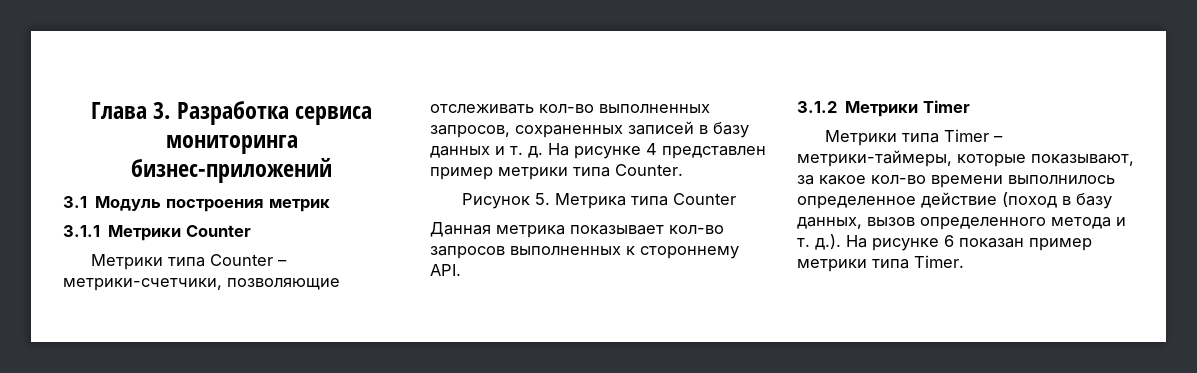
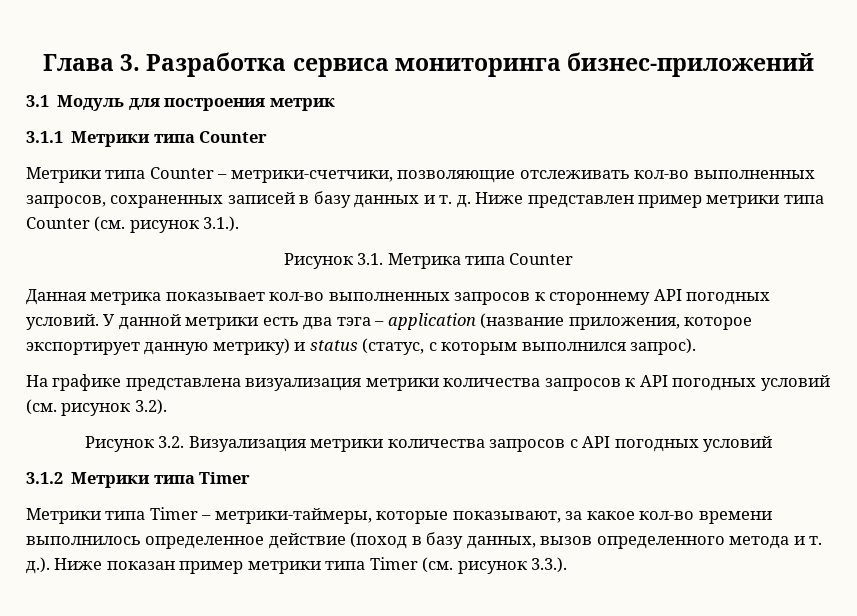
- 3.1 Модуль построения метрик
+ 3.1 Модуль для построения метрик
- 3.1.1 Метрики Counter
+ 3.1.1 Метрики типа Counter
- На рисунке 4 представлен пример метрики типа Counter.
- Рисунок 5. Метрика типа Counter
+ Ниже представлен пример метрики типа Counter (см. рисунок 3.1.).
+ Рисунок 3.1. Метрика типа Counter
- Данная метрика показывает кол-во запросов выполненных к стороннему API.
+ Данная метрика показывает кол-во выполненных запросов к стороннему API погодных условий. У данной метрики есть два тэга – application (название приложения, которое экспортирует данную метрику) и status (статус, с которым выполнился запрос).
+ На графике представлена визуализация метрики количества запросов к API погодных условий (см. рисунок 3.2).
+ Рисунок 3.2. Визуализация метрики количества запросов с API погодных условий
- 3.1.2 Метрики Timer
+ 3.1.2 Метрики типа Timer
- Метрики типа Timer – метрики-таймеры, которые показывают, за какое кол-во времени выполнилось определенное действие (поход в базу данных, вызов определенного метода и т. д.). На рисунке 6 показан пример метрики типа Timer.
+ Метрики типа Timer – метрики-таймеры, которые показывают, за какое кол-во времени выполнилось определенное действие (поход в базу данных, вызов определенного метода и т. д.). Ниже показан пример метрики типа Timer (см. рисунок 3.3.).

